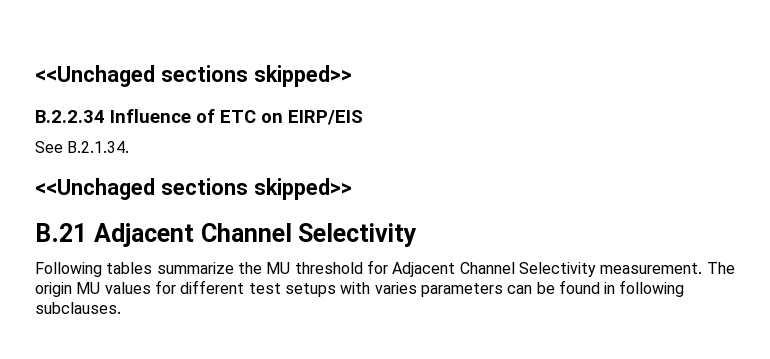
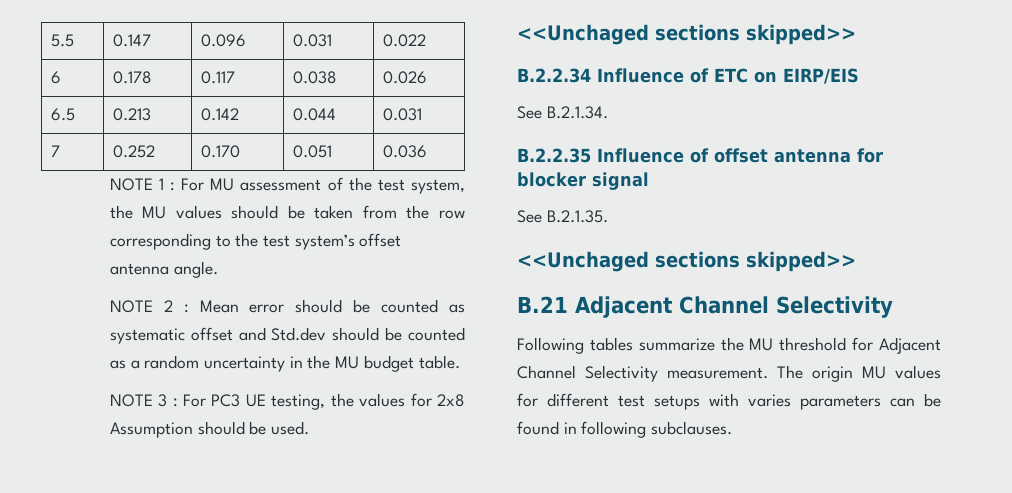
+ 5.5 | 0.147 | 0.096 | 0.031 | 0.022
+ 6 | 0.178 | 0.117 | 0.038 | 0.026
+ 6.5 | 0.213 | 0.142 | 0.044 | 0.031
+ 7 | 0.252 | 0.170 | 0.051 | 0.036
+ NOTE 1 : For MU assessment of the test system, the MU values should be taken from the row corresponding to the test system’s offset antenna angle.
+ NOTE 2 : Mean error should be counted as systematic offset and Std.dev should be counted as a random uncertainty in the MU budget table.
+ NOTE 3 : For PC3 UE testing, the values for 2x8 Assumption should be used.
+ B.2.2.35 Influence of offset antenna for blocker signal
+ See B.2.1.35.

